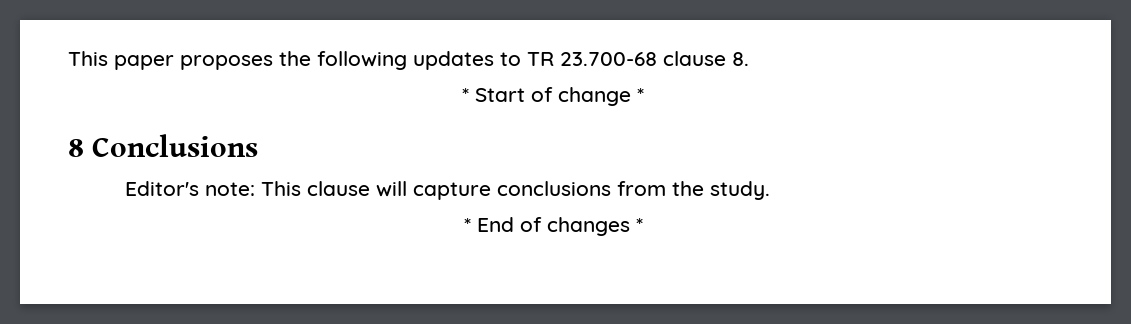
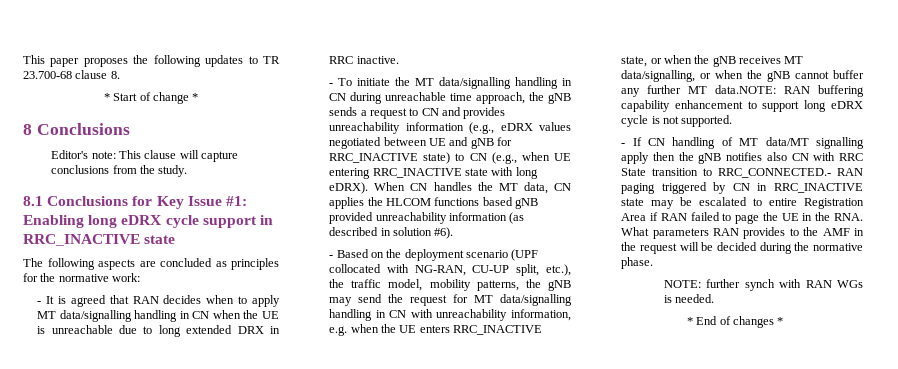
+ 8.1 Conclusions for Key Issue #1: Enabling long eDRX cycle support in RRC_INACTIVE state
+ The following aspects are concluded as principles for the normative work:
+ - It is agreed that RAN decides when to apply MT data/signalling handling in CN when the UE is unreachable due to long extended DRX in RRC inactive.
+ - To initiate the MT data/signalling handling in CN during unreachable time approach, the gNB sends a request to CN and provides unreachability information (e.g., eDRX values negotiated between UE and gNB for RRC_INACTIVE state) to CN (e.g., when UE entering RRC_INACTIVE state with long eDRX). When CN handles the MT data, CN applies the HLCOM functions based gNB provided unreachability information (as described in solution #6).
+ - Based on the deployment scenario (UPF collocated with NG-RAN, CU-UP split, etc.), the traffic model, mobility patterns, the gNB may send the request for MT data/signalling handling in CN with unreachability information, e.g. when the UE enters RRC_INACTIVE state, or when the gNB receives MT data/signalling, or when the gNB cannot buffer any further MT data.NOTE: RAN buffering capability enhancement to support long eDRX cycle is not supported.
+ - If CN handling of MT data/MT signalling apply then the gNB notifies also CN with RRC State transition to RRC_CONNECTED.- RAN paging triggered by CN in RRC_INACTIVE state may be escalated to entire Registration Area if RAN failed to page the UE in the RNA. What parameters RAN provides to the AMF in the request will be decided during the normative phase.
+ NOTE: further synch with RAN WGs is needed.

